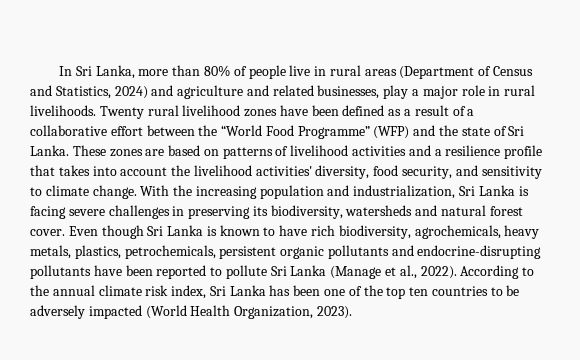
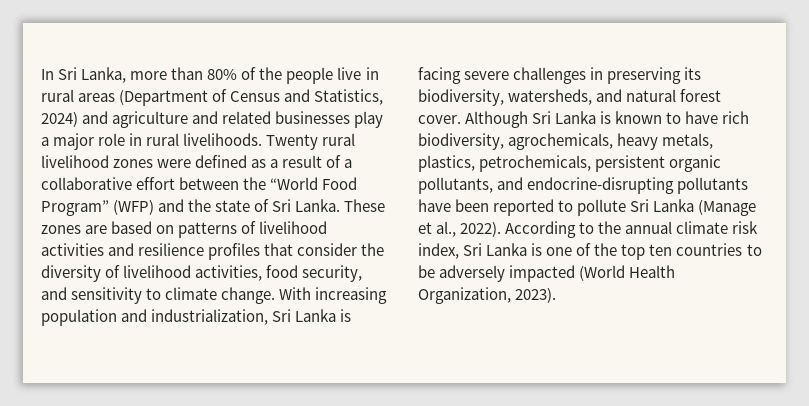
- In Sri Lanka, more than 80% of people live in rural areas (Department of Census and Statistics, 2024) and agriculture and related businesses, play a major role in rural livelihoods.
+ In Sri Lanka, more than 80% of the people live in rural areas (Department of Census and Statistics, 2024) and agriculture and related businesses play a major role in rural livelihoods.
- Twenty rural livelihood zones have been defined as a result of a collaborative effort between the “World Food Programme” (WFP) and the state of Sri Lanka.
+ Twenty rural livelihood zones were defined as a result of a collaborative effort between the “World Food Program” (WFP) and the state of Sri Lanka.
- These zones are based on patterns of livelihood activities and a resilience profile that takes into account the livelihood activities' diversity, food security, and sensitivity to climate change.
+ These zones are based on patterns of livelihood activities and resilience profiles that consider the diversity of livelihood activities, food security, and sensitivity to climate change.
- With the increasing population and industrialization, Sri Lanka is facing severe challenges in preserving its biodiversity, watersheds and natural forest cover.
+ With increasing population and industrialization, Sri Lanka is facing severe challenges in preserving its biodiversity, watersheds, and natural forest cover.
- Even though Sri Lanka is known to have rich biodiversity, agrochemicals, heavy metals, plastics, petrochemicals, persistent organic pollutants and endocrine-disrupting pollutants have been reported to pollute Sri Lanka (Manage et al., 2022).
+ Although Sri Lanka is known to have rich biodiversity, agrochemicals, heavy metals, plastics, petrochemicals, persistent organic pollutants, and endocrine-disrupting pollutants have been reported to pollute Sri Lanka (Manage et al., 2022).
- According to the annual climate risk index, Sri Lanka has been one of the top ten countries to be adversely impacted (World Health Organization, 2023).
+ According to the annual climate risk index, Sri Lanka is one of the top ten countries to be adversely impacted (World Health Organization, 2023).

